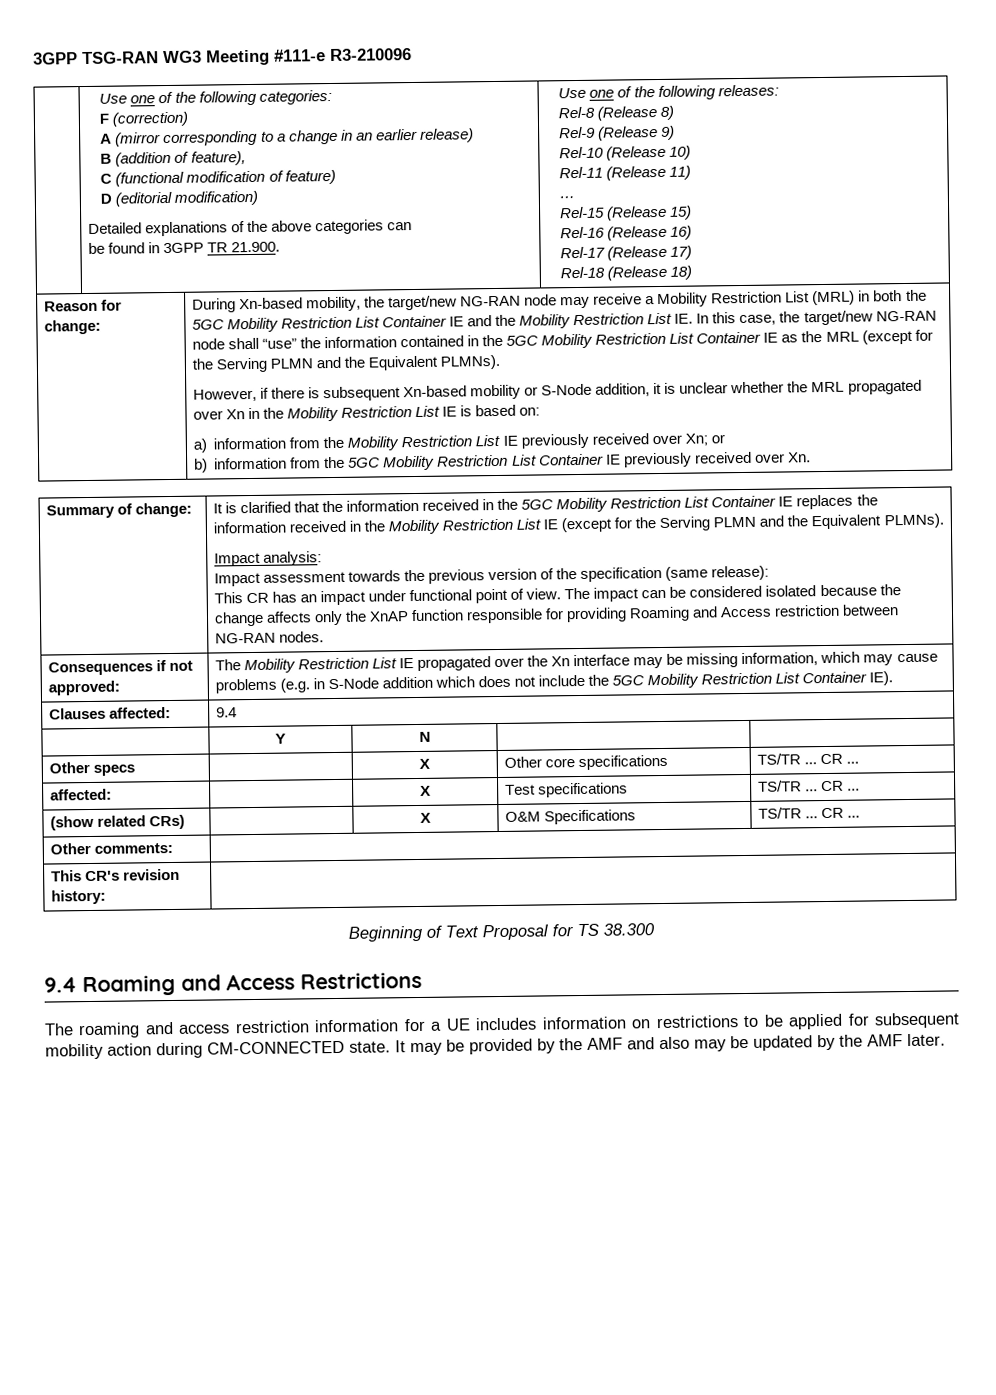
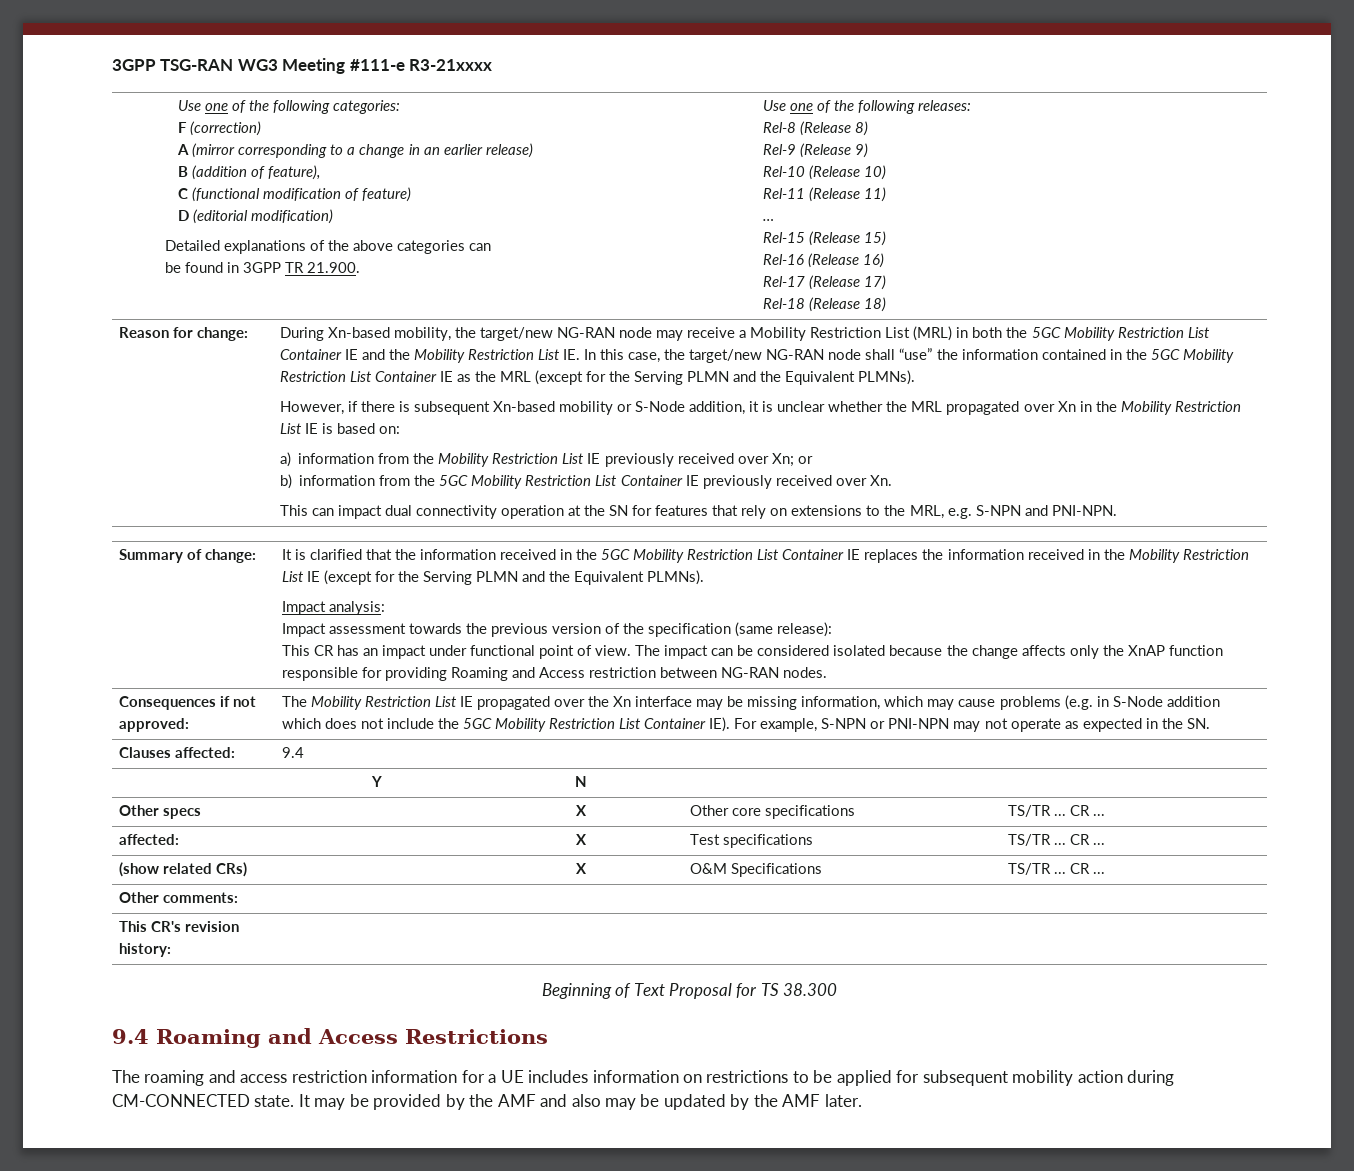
- 3GPP TSG-RAN WG3 Meeting #111-e R3-210096
+ 3GPP TSG-RAN WG3 Meeting #111-e R3-21xxxx
+ This can impact dual connectivity operation at the SN for features that rely on extensions to the MRL, e.g. S-NPN and PNI-NPN.
- The Mobility Restriction List IE propagated over the Xn interface may be missing information, which may cause problems (e.g. in S-Node addition which does not include the 5GC Mobility Restriction List Container IE).
+ The Mobility Restriction List IE propagated over the Xn interface may be missing information, which may cause problems (e.g. in S-Node addition which does not include the 5GC Mobility Restriction List Container IE). For example, S-NPN or PNI-NPN may not operate as expected in the SN.

